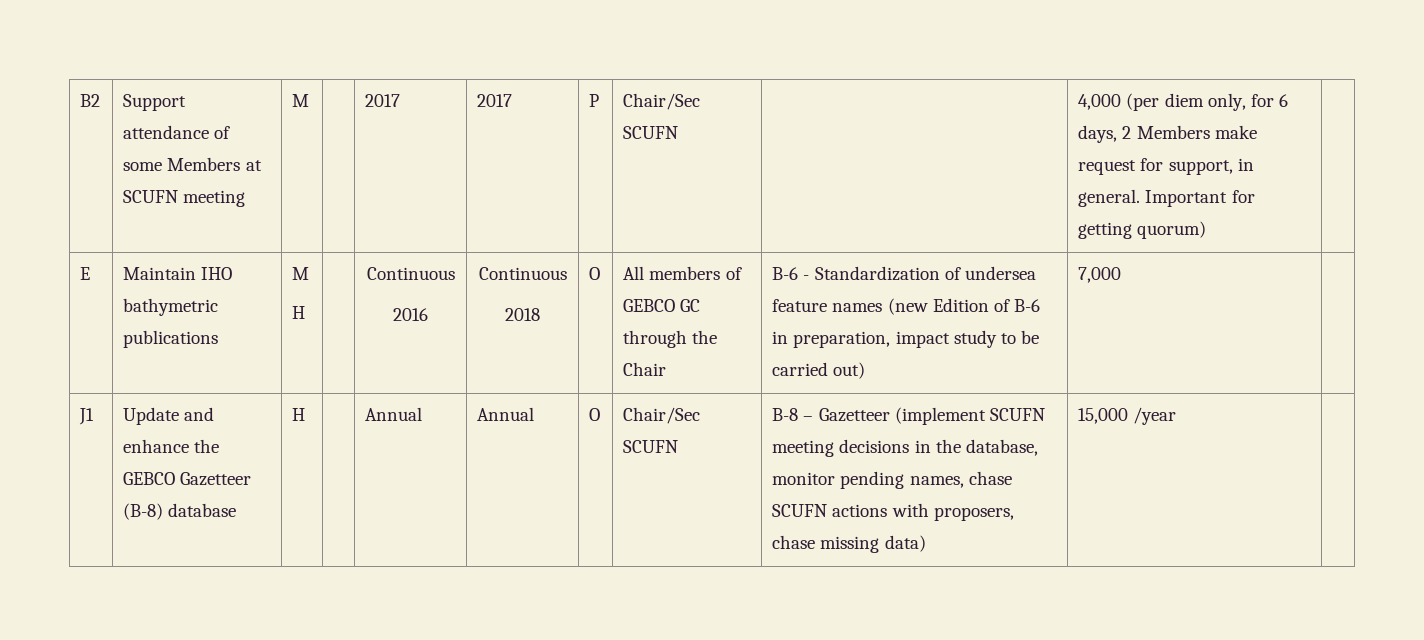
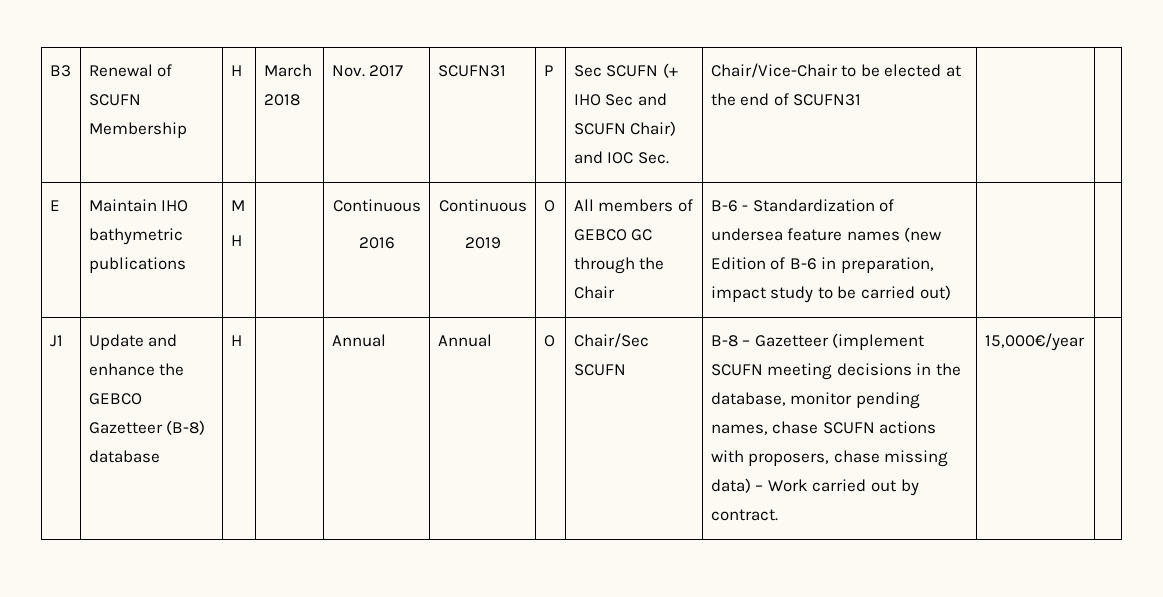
- B2 | Support attendance of some Members at SCUFN meeting | M | | 2017 | 2017 | P | Chair/Sec SCUFN | | 4,000 (per diem only, for 6 days, 2 Members make request for support, in general. Important for getting quorum) |
+ B3 | Renewal of SCUFN Membership | H | March 2018 | Nov. 2017 | SCUFN31 | P | Sec SCUFN (+ IHO Sec and SCUFN Chair) and IOC Sec. | Chair/Vice-Chair to be elected at the end of SCUFN31 | |
  E | Maintain IHO bathymetric publications | M
  H | | Continuous
  2016 | Continuous
- 2018 | O | All members of GEBCO GC through the Chair | B-6 - Standardization of undersea feature names (new Edition of B-6 in preparation, impact study to be carried out) | 7,000 |
+ 2019 | O | All members of GEBCO GC through the Chair | B-6 - Standardization of undersea feature names (new Edition of B-6 in preparation, impact study to be carried out) | |
- B-8 – Gazetteer (implement SCUFN meeting decisions in the database, monitor pending names, chase SCUFN actions with proposers, chase missing data) | 15,000 /year
+ B-8 – Gazetteer (implement SCUFN meeting decisions in the database, monitor pending names, chase SCUFN actions with proposers, chase missing data) – Work carried out by contract. | 15,000€/year

